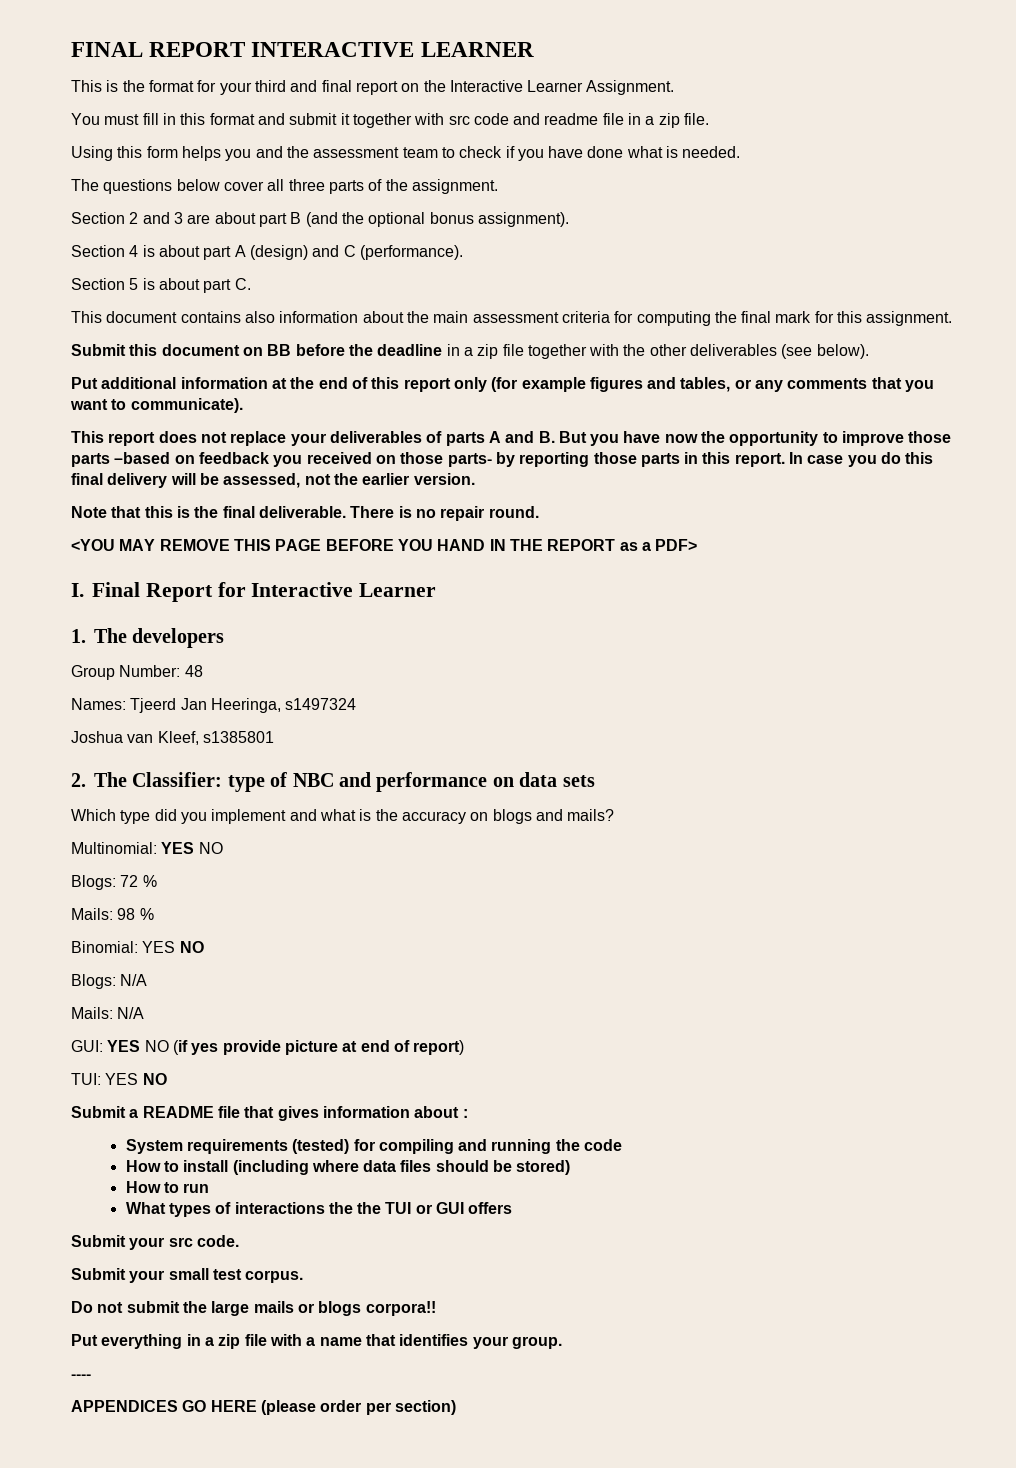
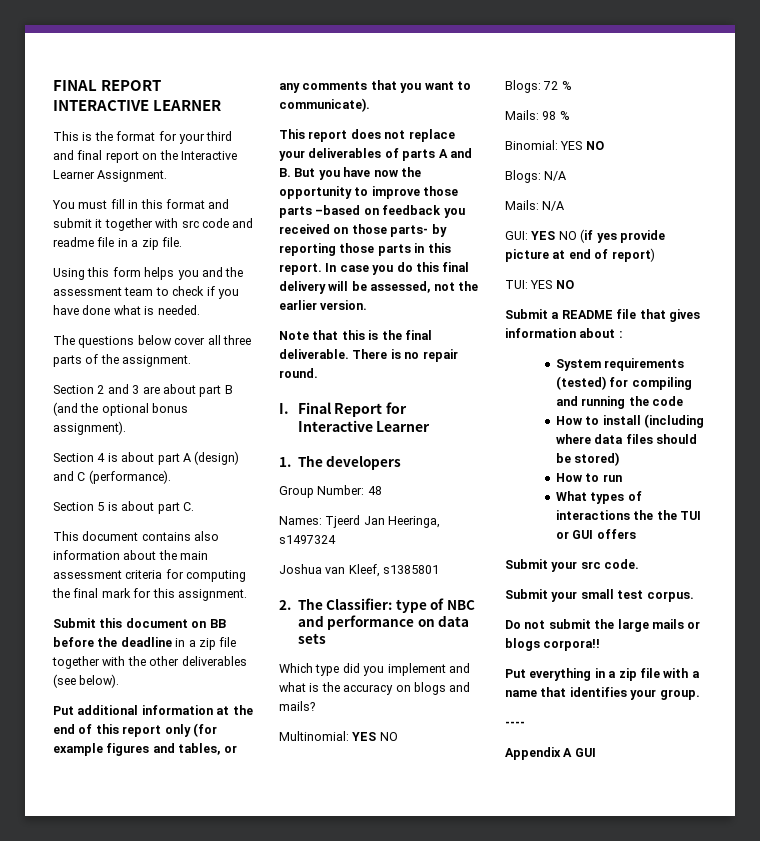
- <YOU MAY REMOVE THIS PAGE BEFORE YOU HAND IN THE REPORT as a PDF>
- APPENDICES GO HERE (please order per section)
+ Appendix A GUI

